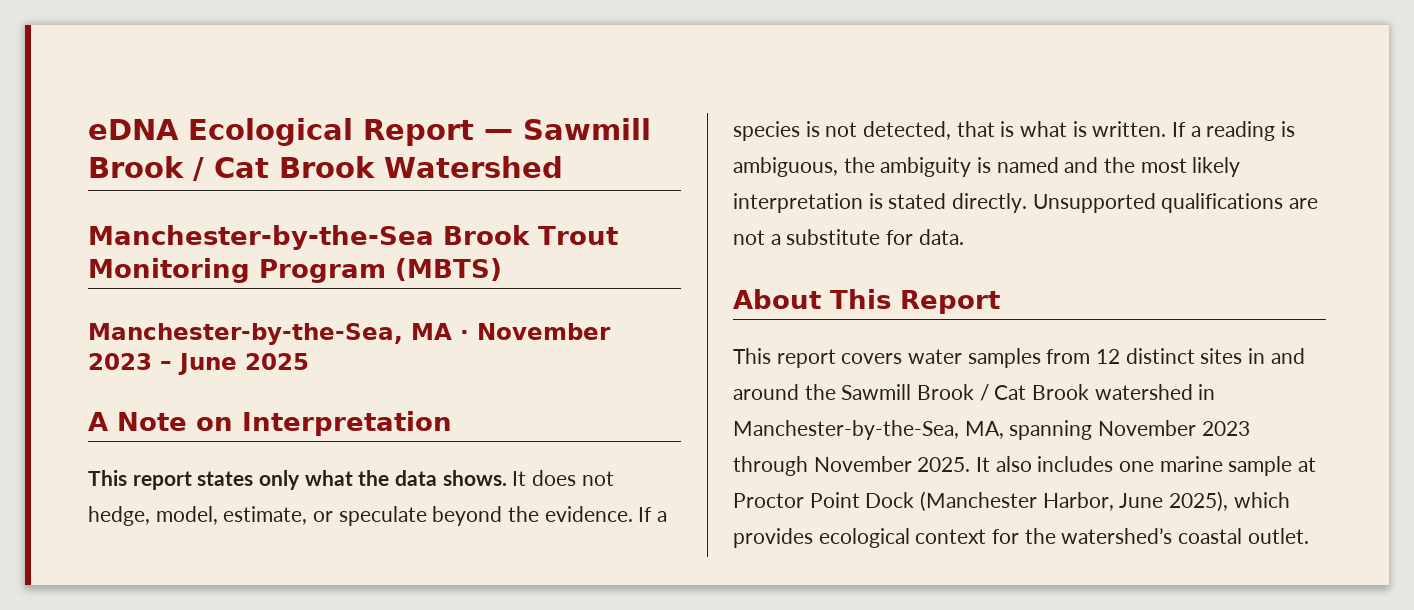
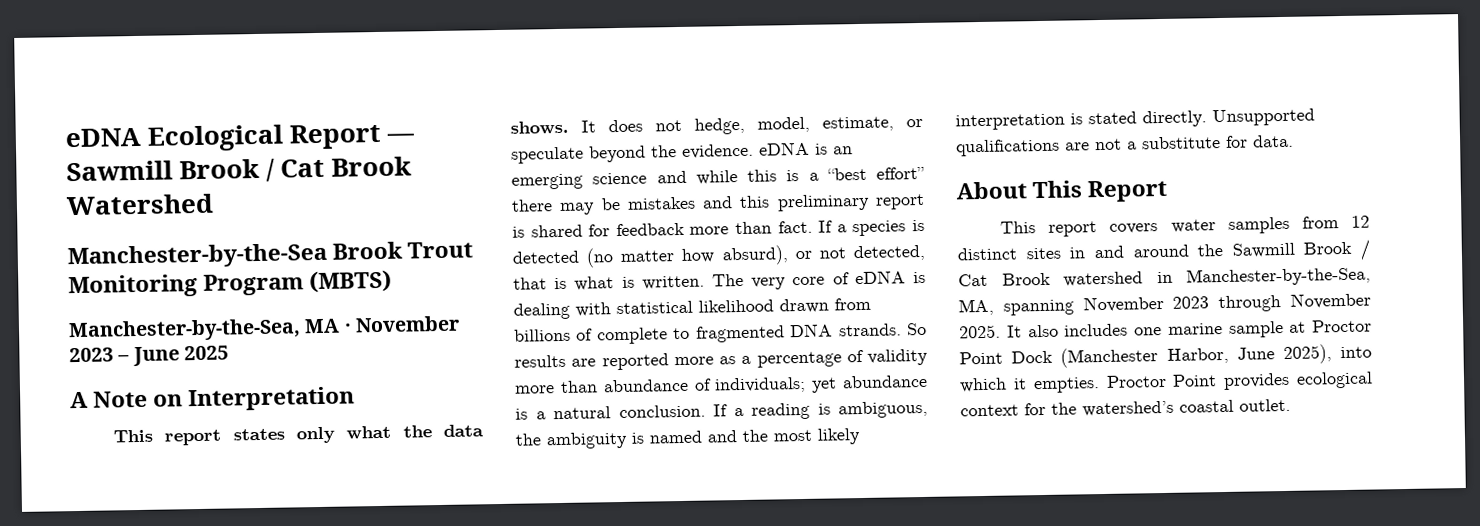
- It does not hedge, model, estimate, or speculate beyond the evidence. If a species is not detected, that is what is written.
+ It does not hedge, model, estimate, or speculate beyond the evidence. eDNA is an emerging science and while this is a “best effort” there may be mistakes and this preliminary report is shared for feedback more than fact. If a species is detected (no matter how absurd), or not detected, that is what is written.
+ The very core of eDNA is dealing with statistical likelihood drawn from billions of complete to fragmented DNA strands. So results are reported more as a percentage of validity more than abundance of individuals; yet abundance is a natural conclusion.
- It also includes one marine sample at Proctor Point Dock (Manchester Harbor, June 2025), which provides ecological context for the watershed’s coastal outlet.
+ It also includes one marine sample at Proctor Point Dock (Manchester Harbor, June 2025), into which it empties. Proctor Point provides ecological context for the watershed’s coastal outlet.

